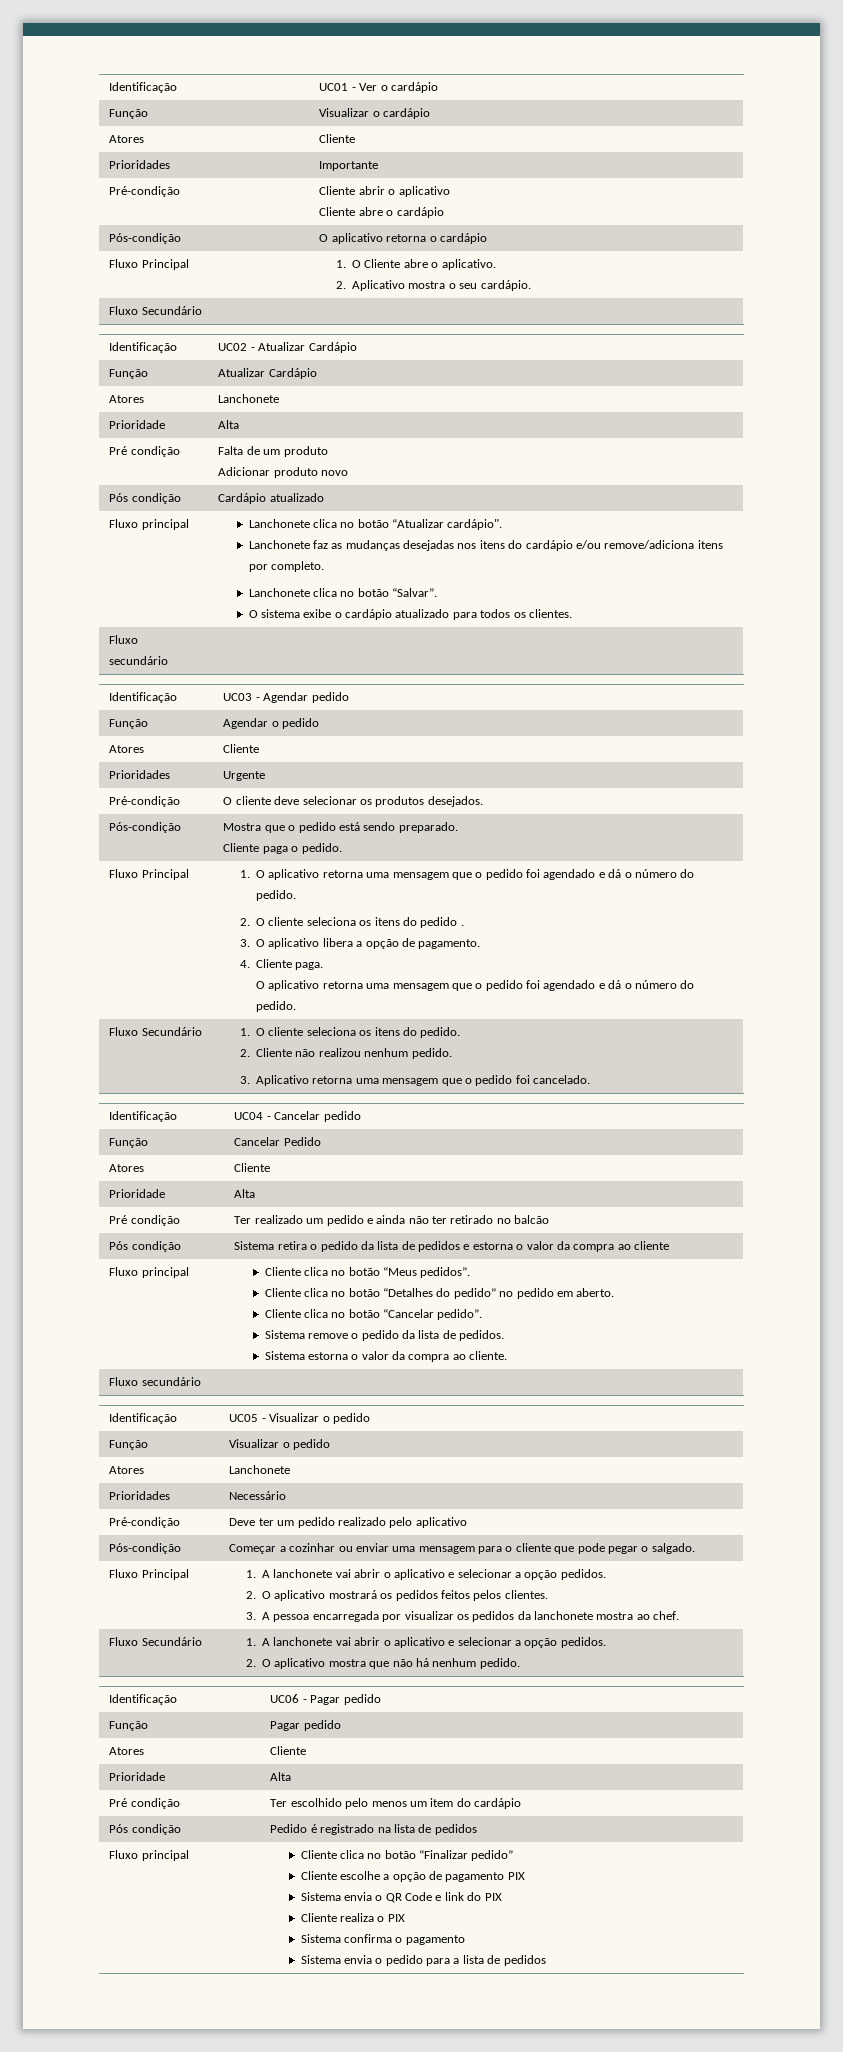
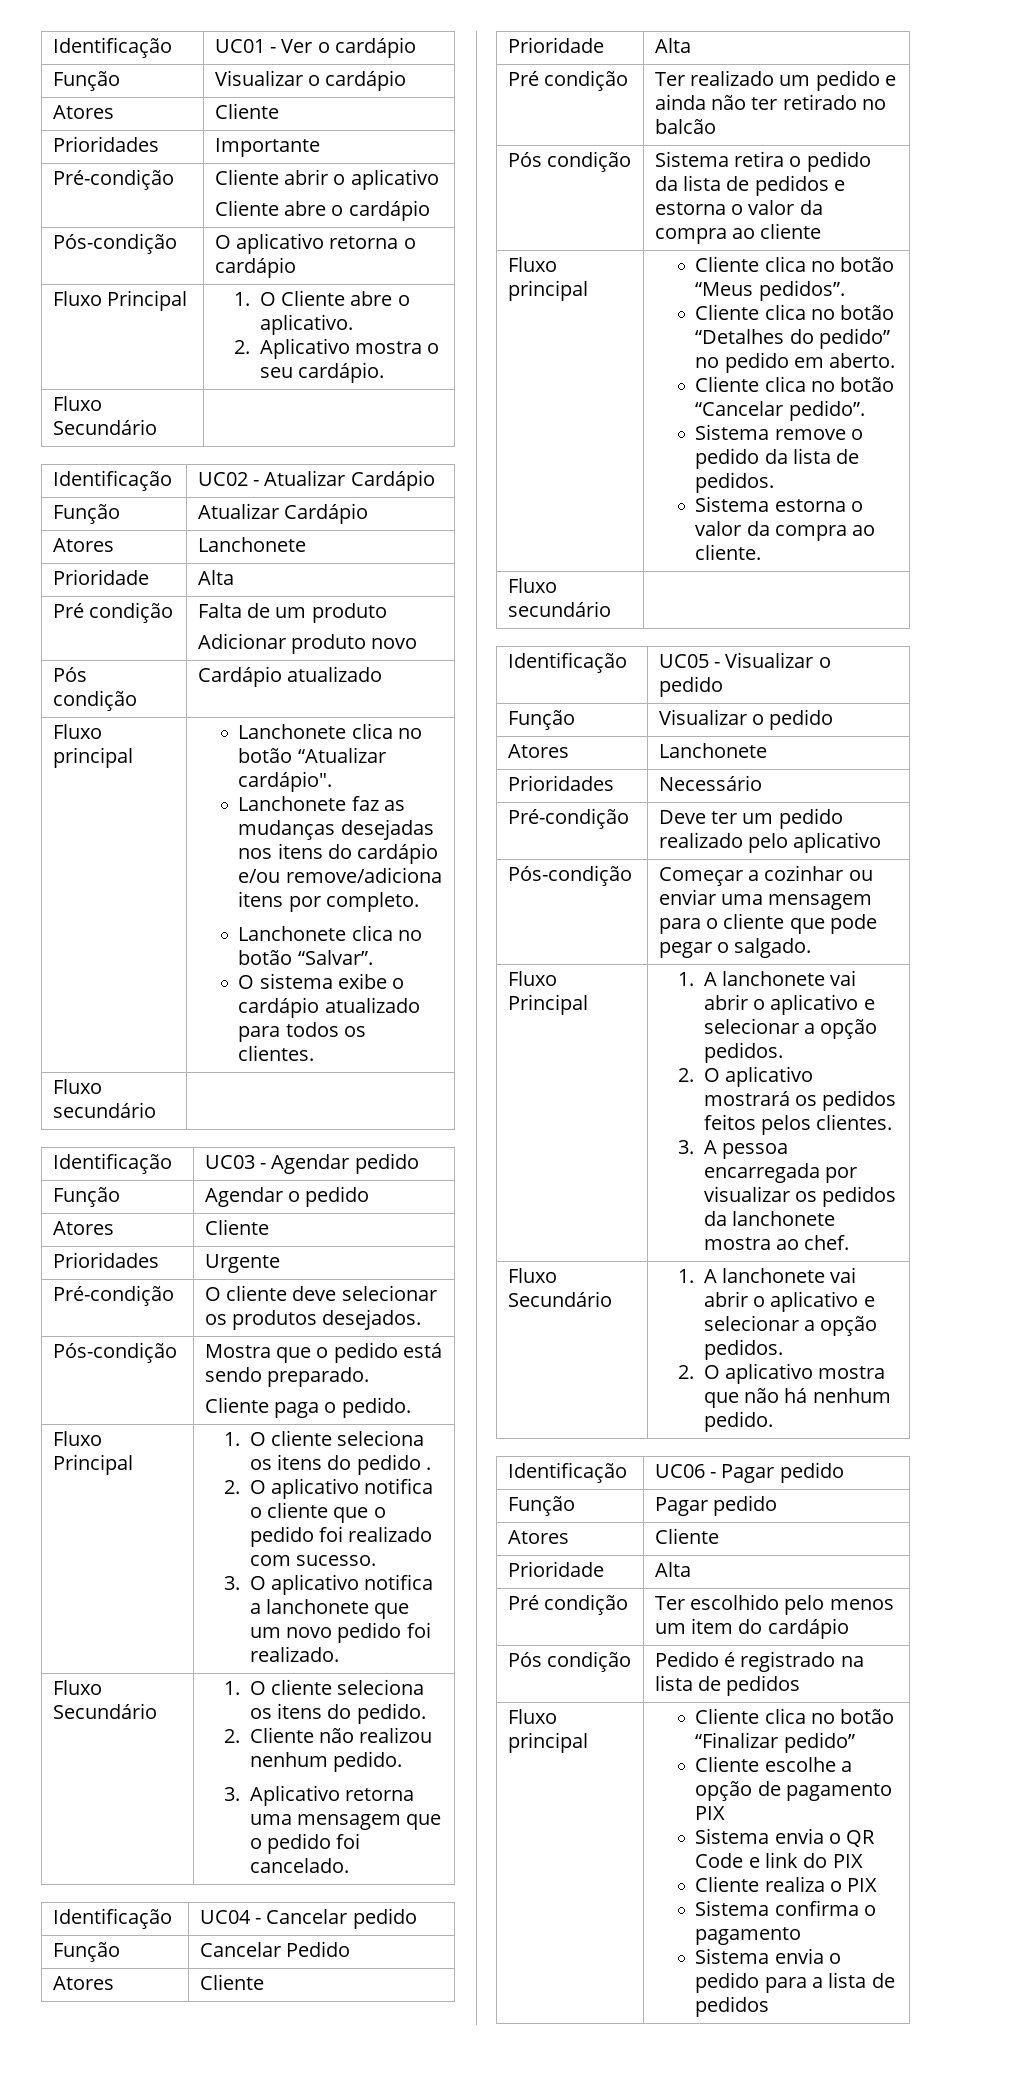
- 1. O aplicativo retorna uma mensagem que o pedido foi agendado e dá o número do pedido.
- 2. O cliente seleciona os itens do pedido .
+ 1. O cliente seleciona os itens do pedido .
- 3. O aplicativo libera a opção de pagamento.
- 4. Cliente paga.
- O aplicativo retorna uma mensagem que o pedido foi agendado e dá o número do pedido.
+ 2. O aplicativo notifica o cliente que o pedido foi realizado com sucesso.
+ 3. O aplicativo notifica a lanchonete que um novo pedido foi realizado.

